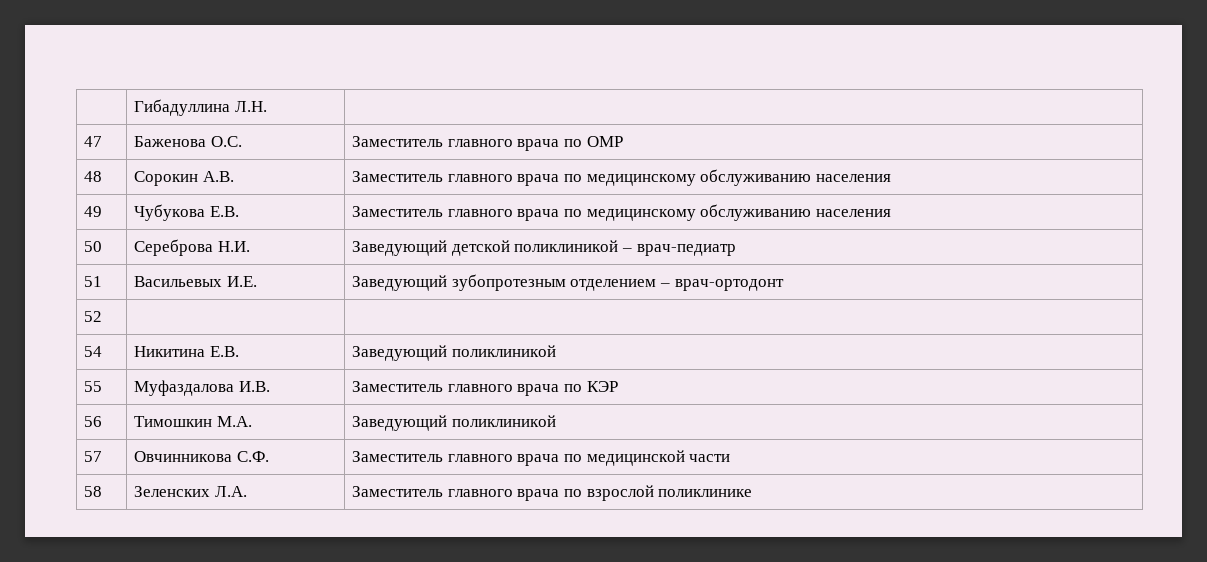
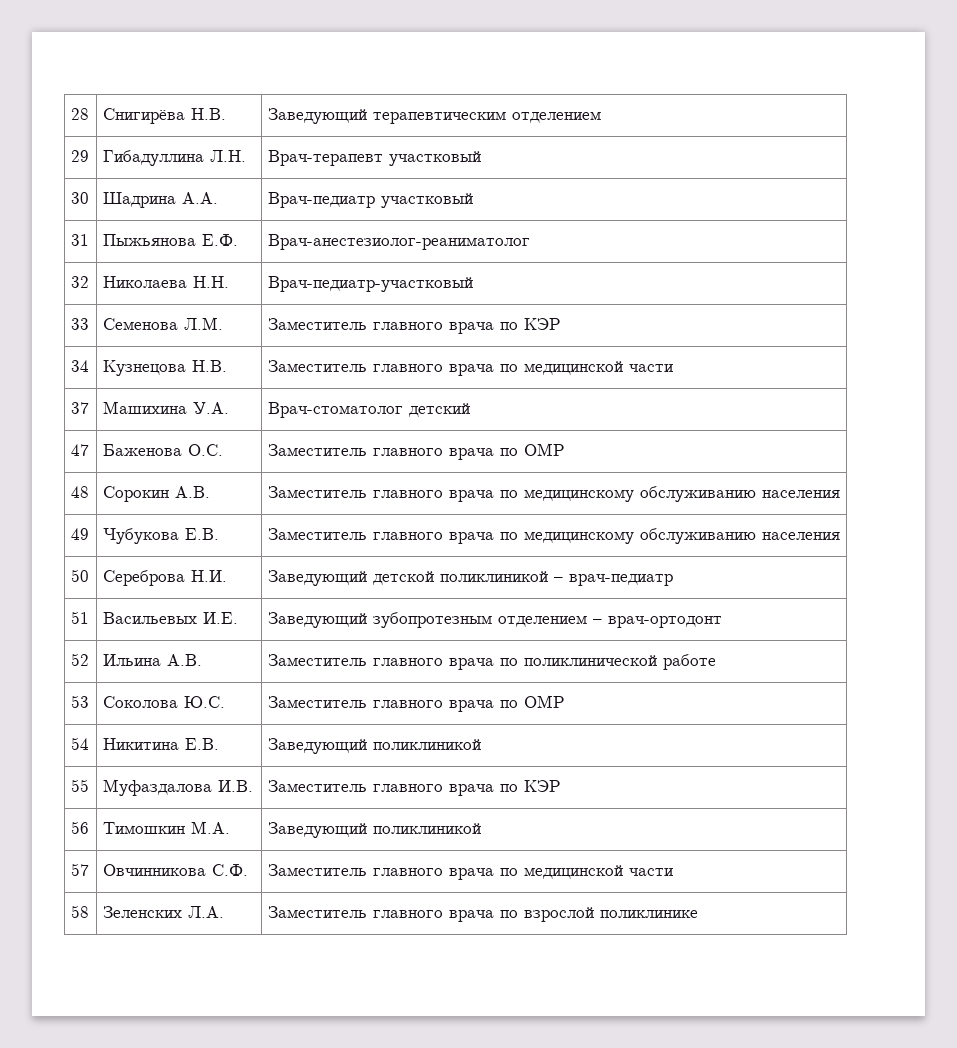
- | Гибадуллина Л.Н. |
+ 28 | Снигирёва Н.В. | Заведующий терапевтическим отделением
+ 29 | Гибадуллина Л.Н. | Врач-терапевт участковый
+ 30 | Шадрина А.А. | Врач-педиатр участковый
+ 31 | Пыжьянова Е.Ф. | Врач-анестезиолог-реаниматолог
+ 32 | Николаева Н.Н. | Врач-педиатр-участковый
+ 33 | Семенова Л.М. | Заместитель главного врача по КЭР
+ 34 | Кузнецова Н.В. | Заместитель главного врача по медицинской части
+ 37 | Машихина У.А. | Врач-стоматолог детский
- 52 | |
+ 52 | Ильина А.В. | Заместитель главного врача по поликлинической работе
+ 53 | Соколова Ю.С. | Заместитель главного врача по ОМР

